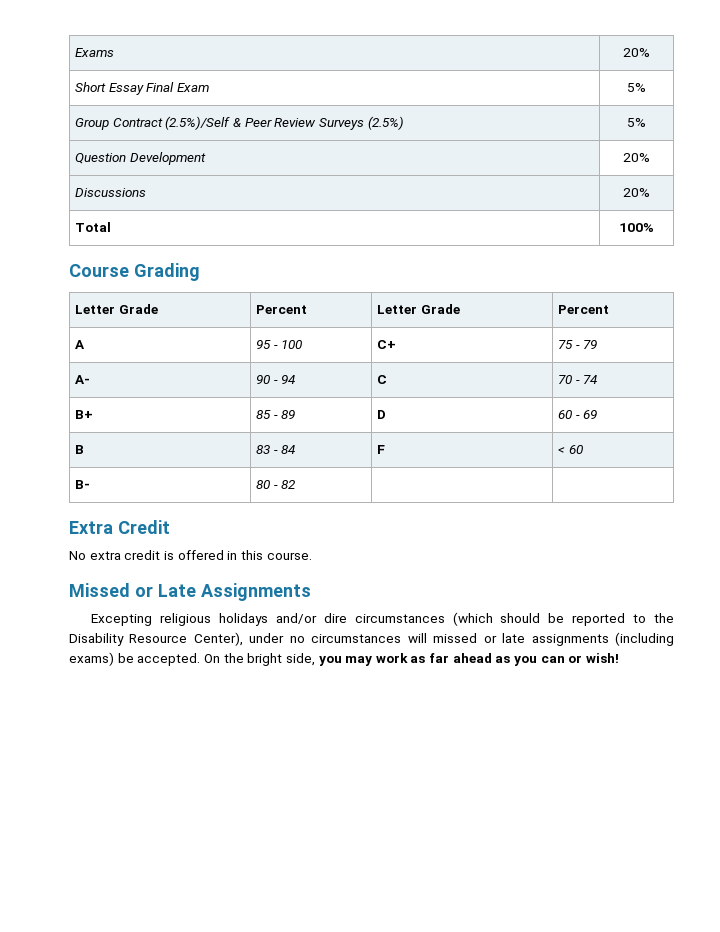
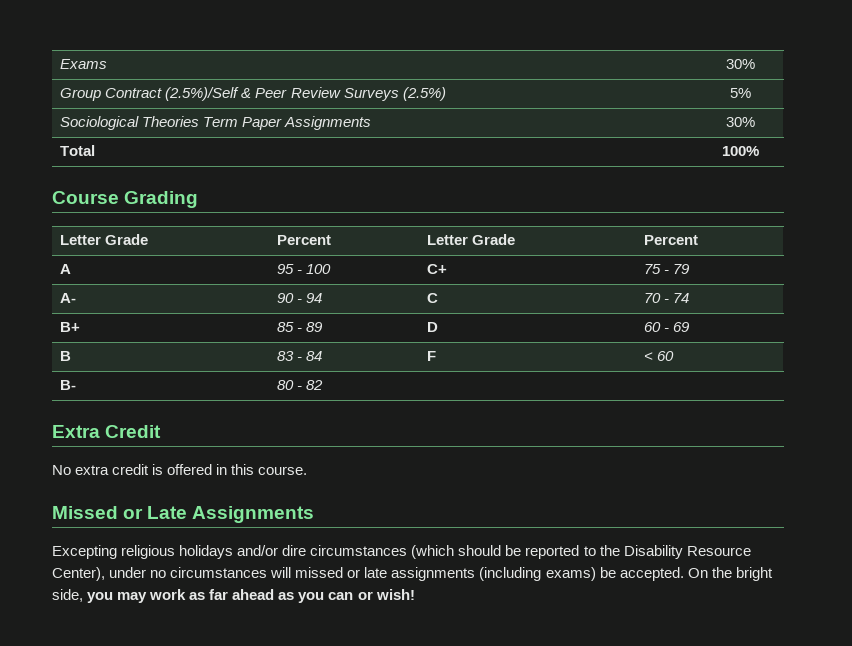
- Exams | 20%
- Short Essay Final Exam | 5%
+ Exams | 30%
- Question Development | 20%
- Discussions | 20%
+ Sociological Theories Term Paper Assignments | 30%

